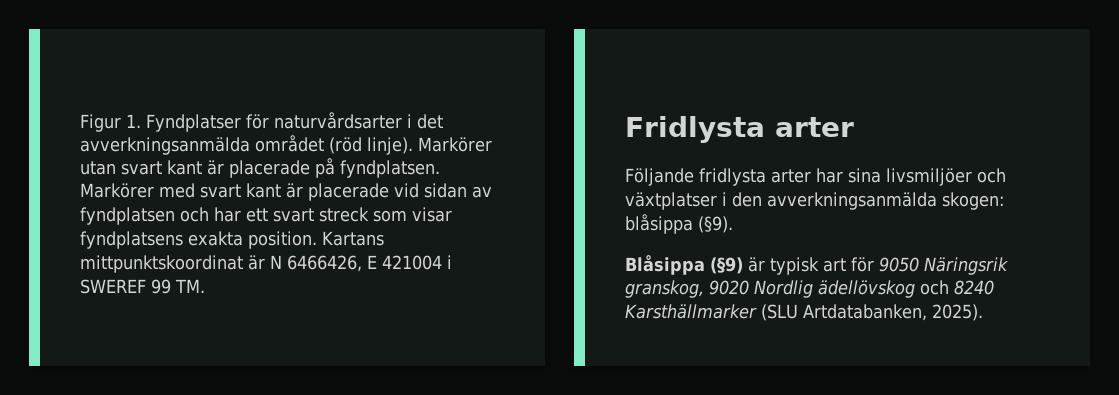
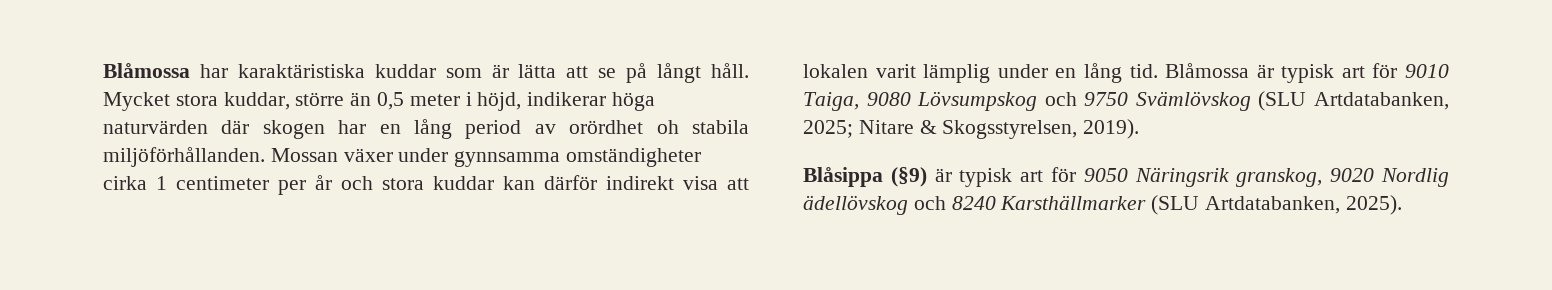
- Figur 1. Fyndplatser för naturvårdsarter i det avverkningsanmälda området (röd linje). Markörer utan svart kant är placerade på fyndplatsen. Markörer med svart kant är placerade vid sidan av fyndplatsen och har ett svart streck som visar fyndplatsens exakta position. Kartans mittpunktskoordinat är N 6466426, E 421004 i SWEREF 99 TM.
- Fridlysta arter
- Följande fridlysta arter har sina livsmiljöer och växtplatser i den avverkningsanmälda skogen: blåsippa (§9).
+ Blåmossa har karaktäristiska kuddar som är lätta att se på långt håll. Mycket stora kuddar, större än 0,5 meter i höjd, indikerar höga naturvärden där skogen har en lång period av orördhet oh stabila miljöförhållanden. Mossan växer under gynnsamma omständigheter cirka 1 centimeter per år och stora kuddar kan därför indirekt visa att lokalen varit lämplig under en lång tid. Blåmossa är typisk art för 9010 Taiga, 9080 Lövsumpskog och 9750 Svämlövskog (SLU Artdatabanken, 2025; Nitare & Skogsstyrelsen, 2019).

